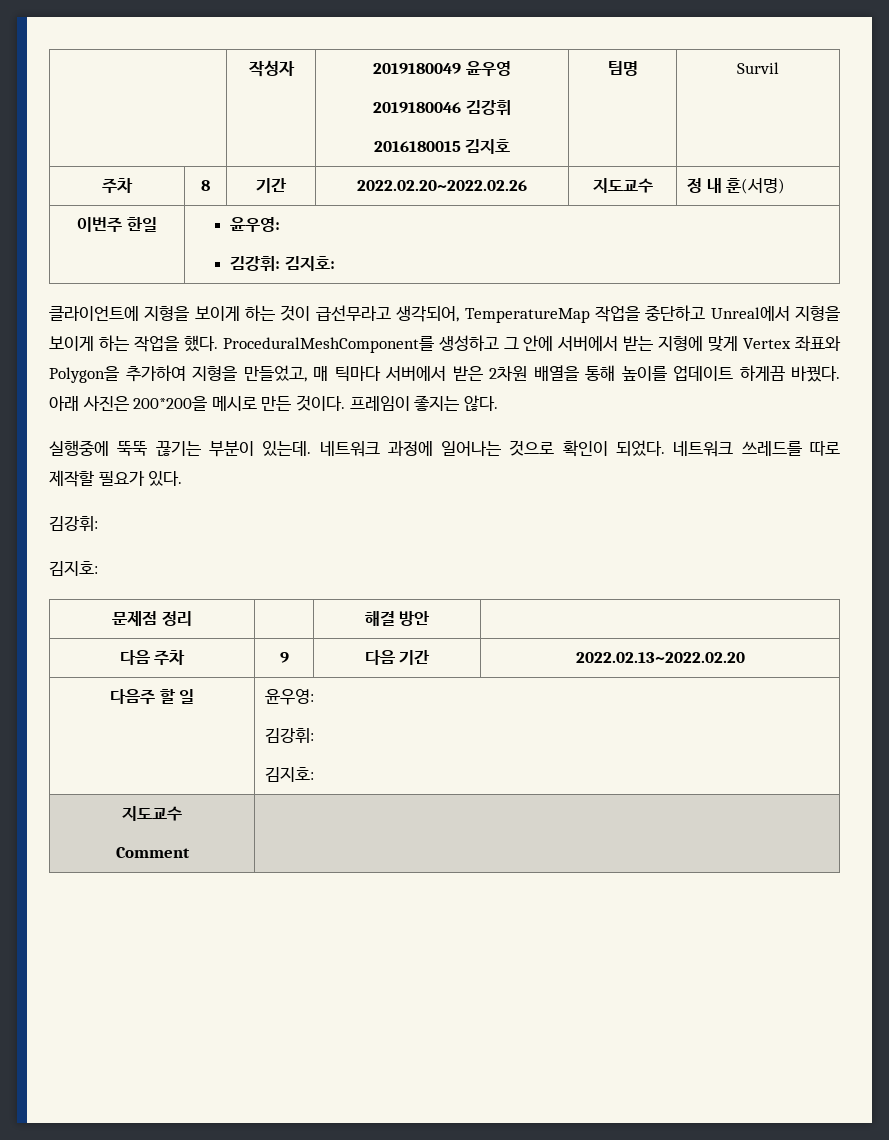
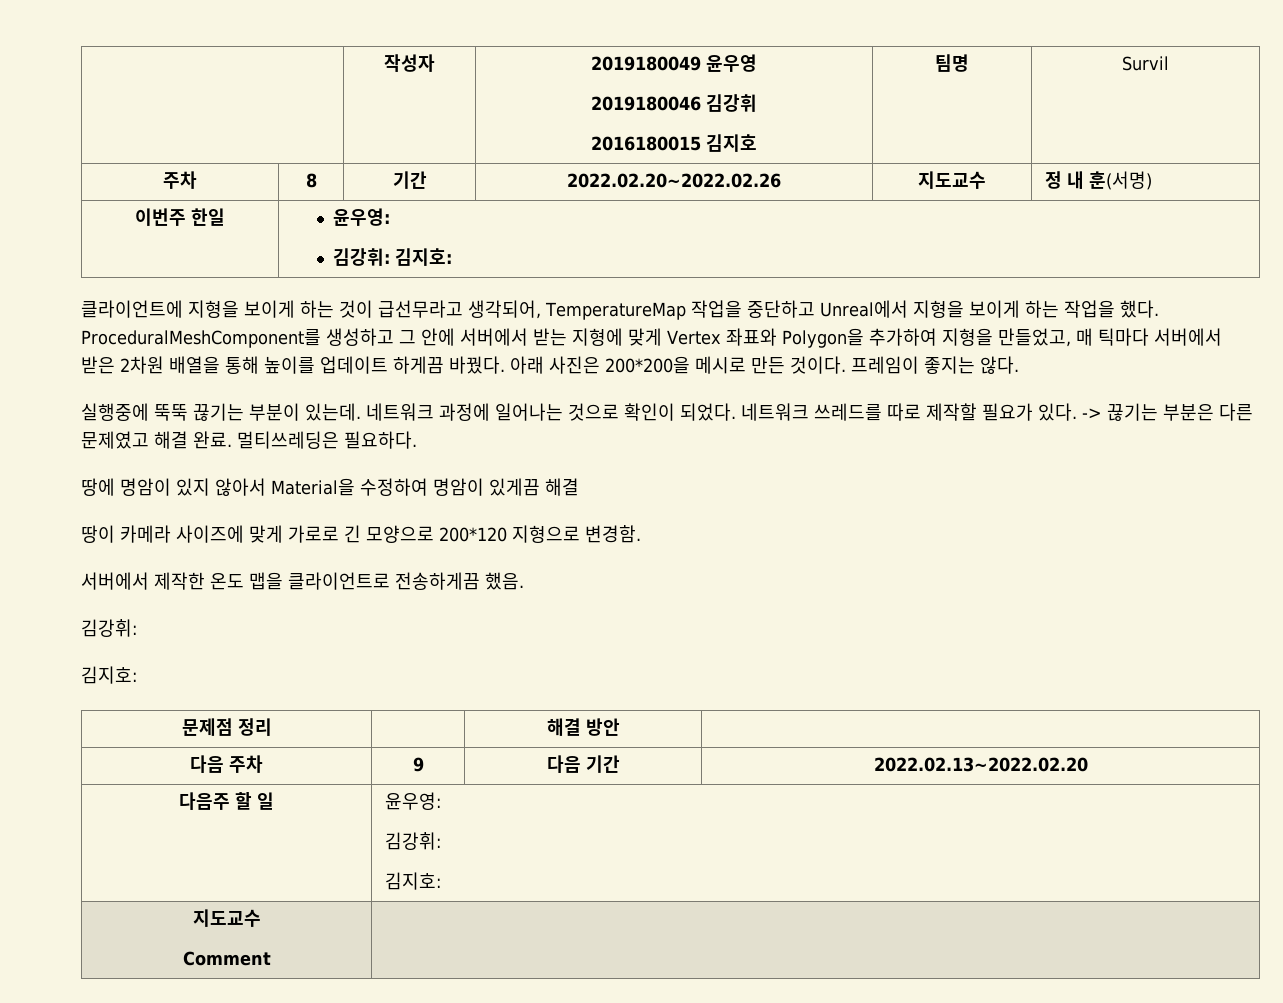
+ -> 끊기는 부분은 다른 문제였고 해결 완료. 멀티쓰레딩은 필요하다.
+ 땅에 명암이 있지 않아서 Material을 수정하여 명암이 있게끔 해결
+ 땅이 카메라 사이즈에 맞게 가로로 긴 모양으로 200*120 지형으로 변경함.
+ 서버에서 제작한 온도 맵을 클라이언트로 전송하게끔 했음.

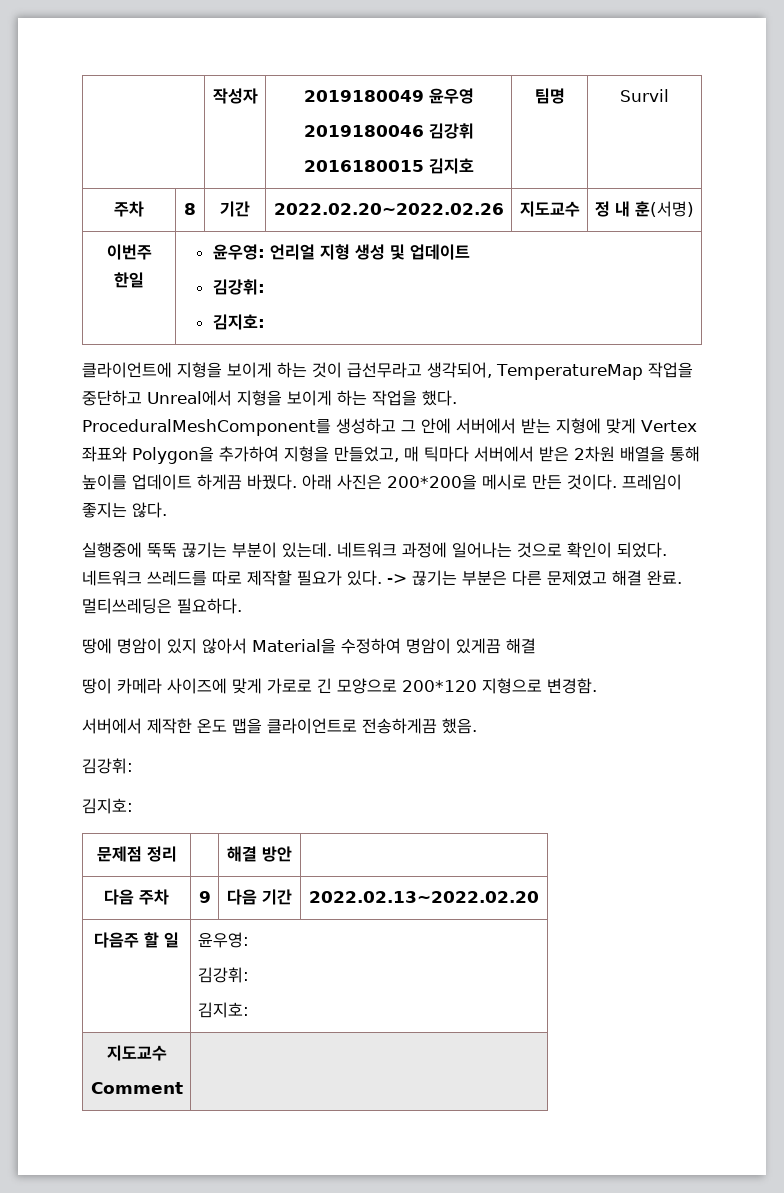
- 이번주 한일 | 윤우영:
- 김강휘: 김지호:
+ 이번주 한일 | 윤우영: 언리얼 지형 생성 및 업데이트
+ 김강휘:
+ 김지호:

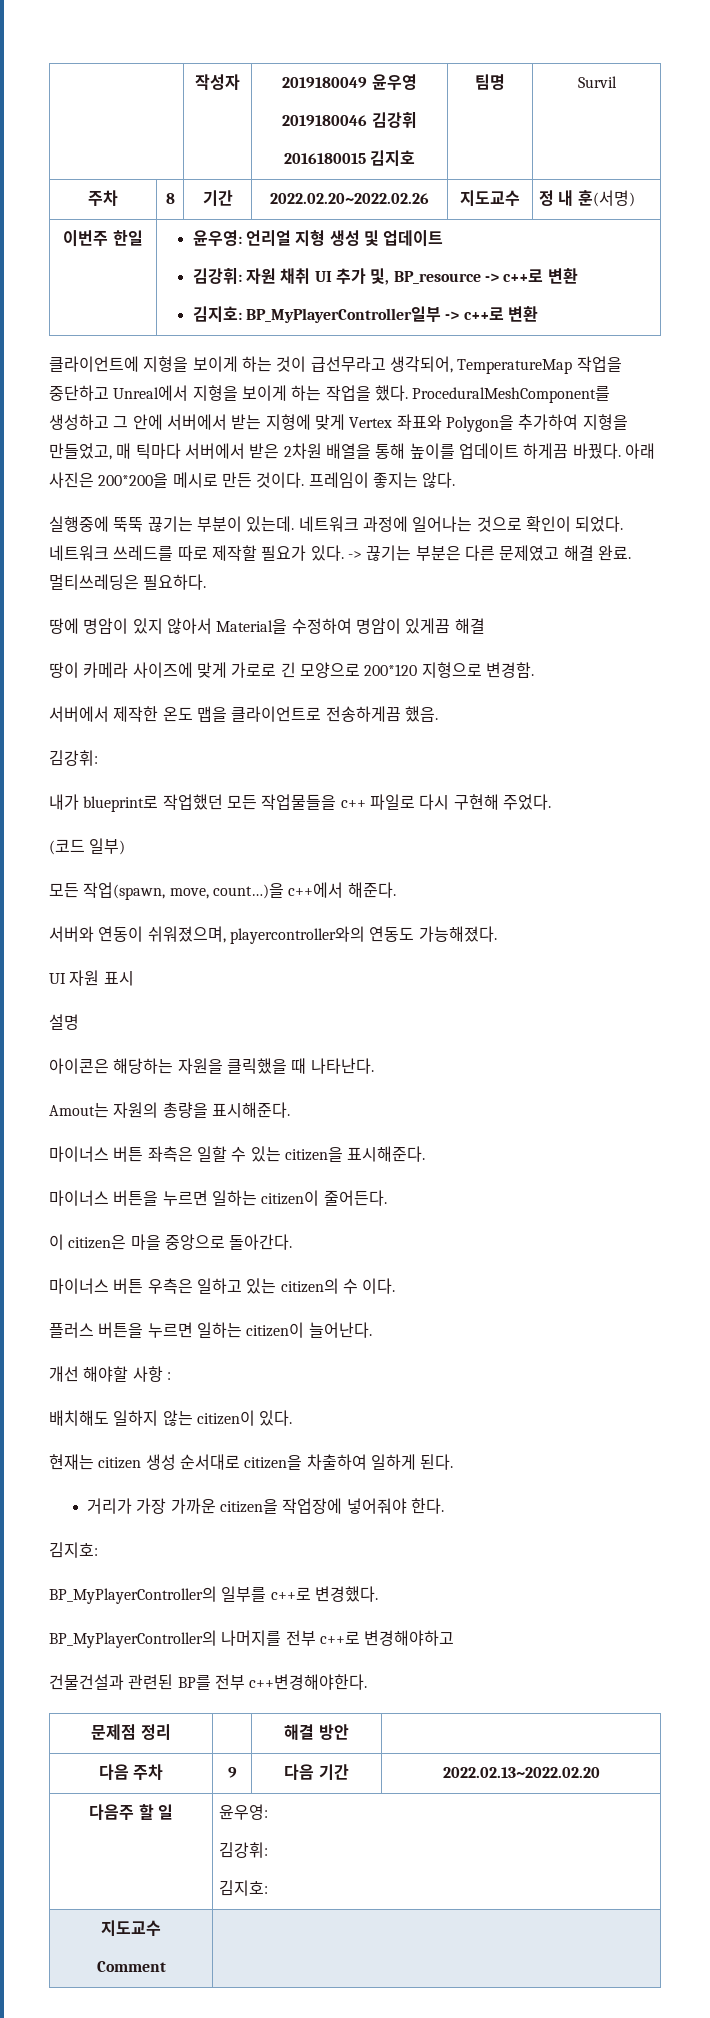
  이번주 한일 | 윤우영: 언리얼 지형 생성 및 업데이트
- 김강휘:
- 김지호:
+ 김강휘: 자원 채취 UI 추가 및, BP_resource -> c++로 변환
+ 김지호: BP_MyPlayerController일부 -> c++로 변환
  서버에서 제작한 온도 맵을 클라이언트로 전송하게끔 했음.
  김강휘:
+ 내가 blueprint로 작업했던 모든 작업물들을 c++ 파일로 다시 구현해 주었다.
+ (코드 일부)
+ 모든 작업(spawn, move, count…)을 c++에서 해준다.
+ 서버와 연동이 쉬워졌으며, playercontroller와의 연동도 가능해졌다.
+ UI 자원 표시
+ 설명
+ 아이콘은 해당하는 자원을 클릭했을 때 나타난다.
+ Amout는 자원의 총량을 표시해준다.
+ 마이너스 버튼 좌측은 일할 수 있는 citizen을 표시해준다.
+ 마이너스 버튼을 누르면 일하는 citizen이 줄어든다.
+ 이 citizen은 마을 중앙으로 돌아간다.
+ 마이너스 버튼 우측은 일하고 있는 citizen의 수 이다.
+ 플러스 버튼을 누르면 일하는 citizen이 늘어난다.
+ 개선 해야할 사항 :
+ 배치해도 일하지 않는 citizen이 있다.
+ 현재는 citizen 생성 순서대로 citizen을 차출하여 일하게 된다.
+ 거리가 가장 가까운 citizen을 작업장에 넣어줘야 한다.
  김지호:
+ BP_MyPlayerController의 일부를 c++로 변경했다.
+ BP_MyPlayerController의 나머지를 전부 c++로 변경해야하고
+ 건물건설과 관련된 BP를 전부 c++변경해야한다.

